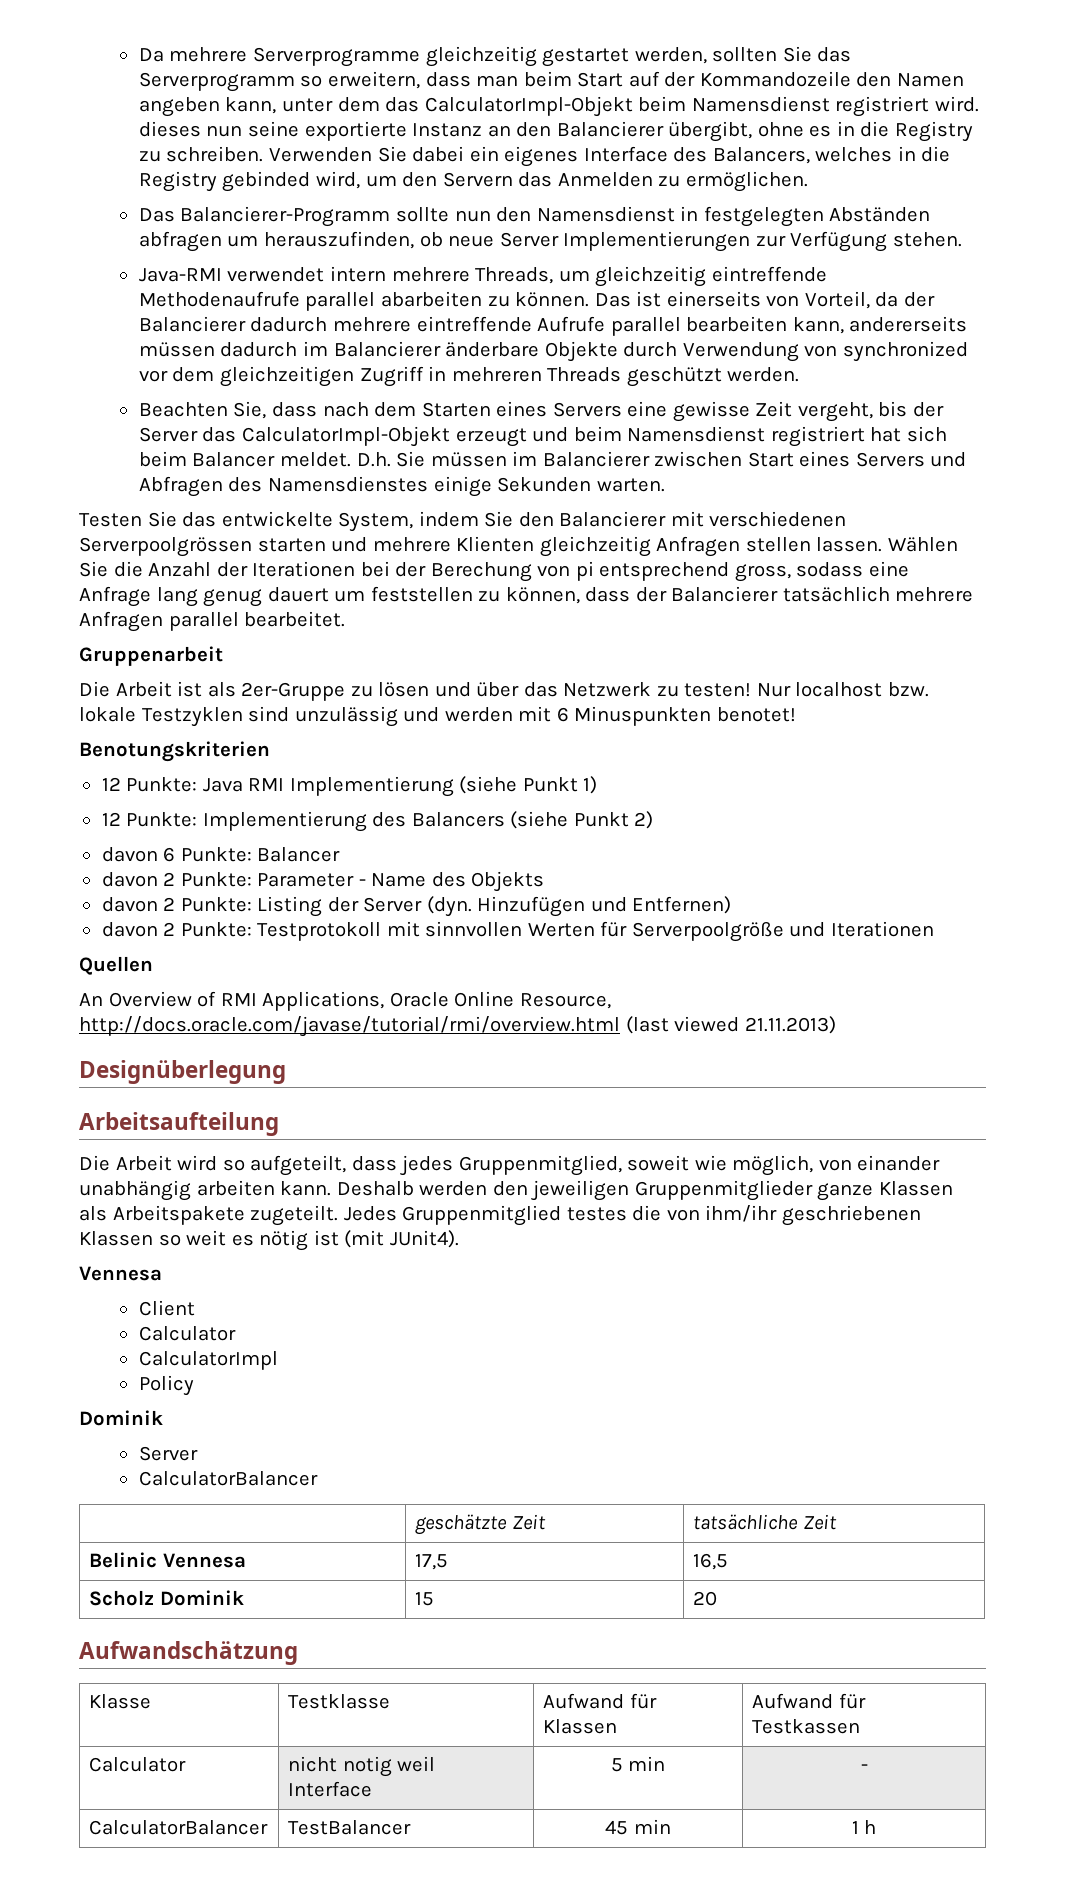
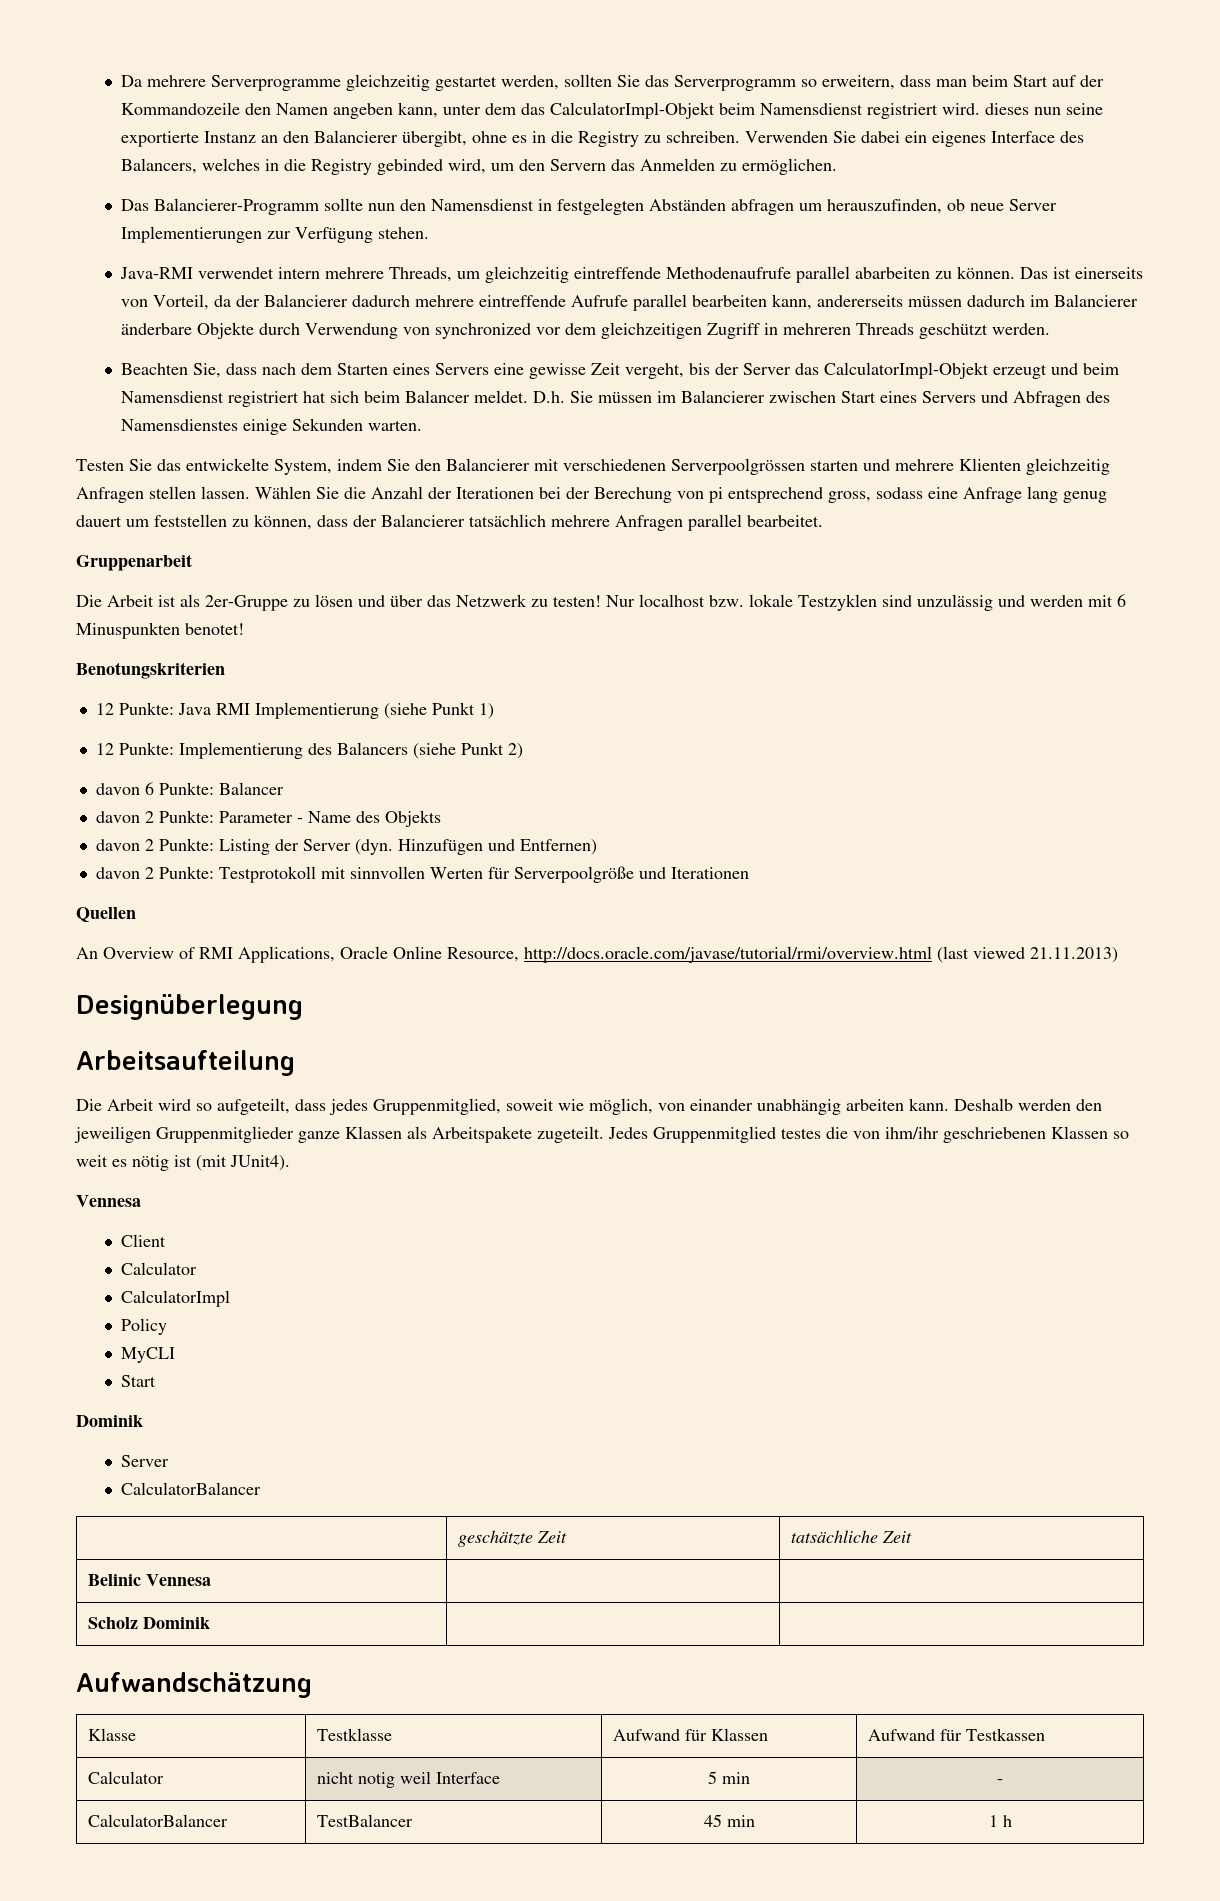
+ MyCLI
+ Start
- Belinic Vennesa | 17,5 | 16,5
+ Belinic Vennesa | |
- Scholz Dominik | 15 | 20
+ Scholz Dominik | |

